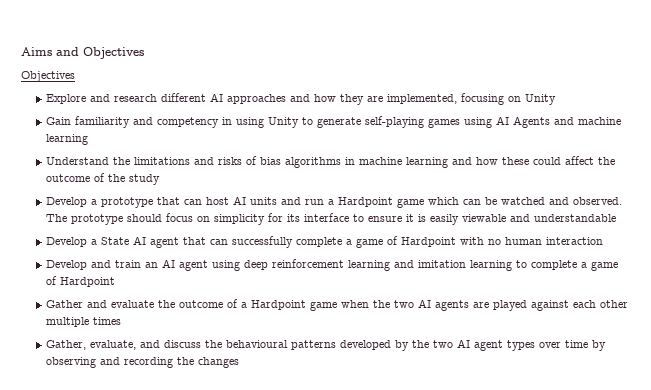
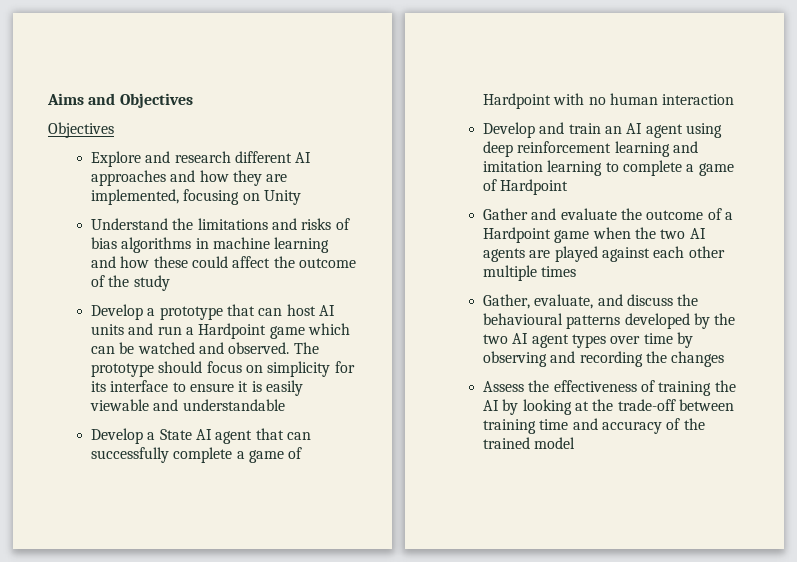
- Gain familiarity and competency in using Unity to generate self-playing games using AI Agents and machine learning
+ Assess the effectiveness of training the AI by looking at the trade-off between training time and accuracy of the trained model

